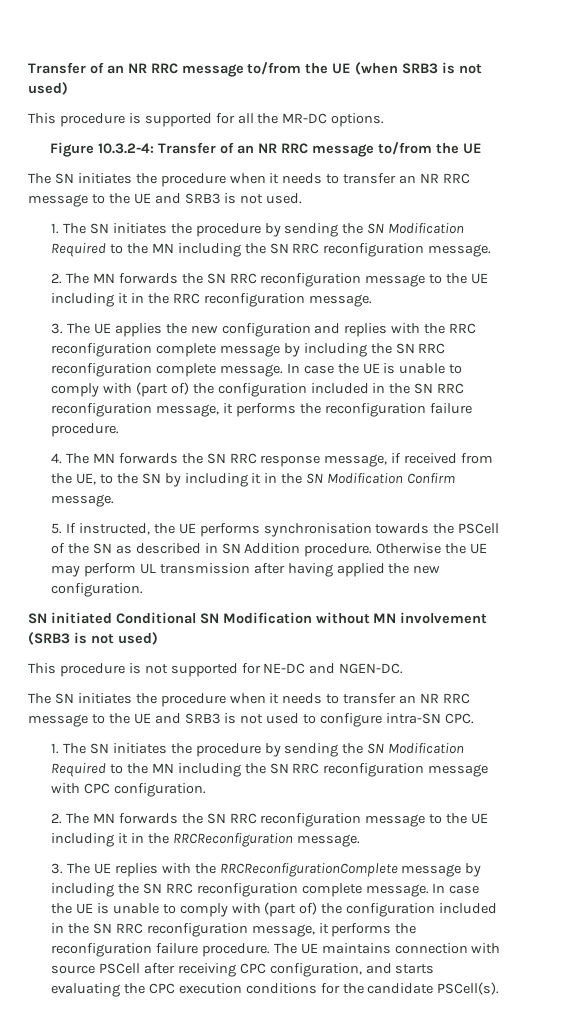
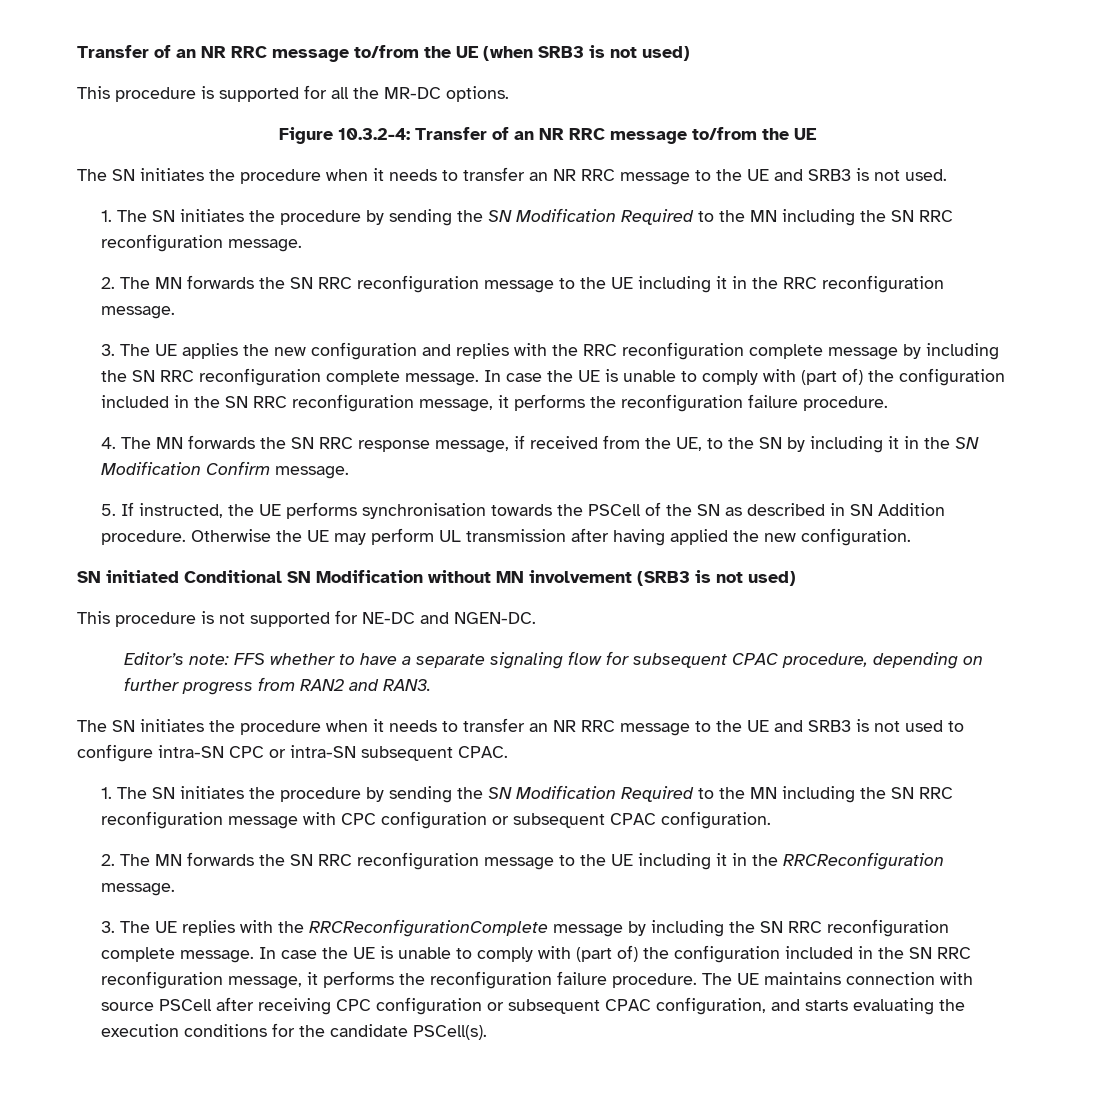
+ Editor’s note: FFS whether to have a separate signaling flow for subsequent CPAC procedure, depending on further progress from RAN2 and RAN3.
- The SN initiates the procedure when it needs to transfer an NR RRC message to the UE and SRB3 is not used to configure intra-SN CPC.
+ The SN initiates the procedure when it needs to transfer an NR RRC message to the UE and SRB3 is not used to configure intra-SN CPC or intra-SN subsequent CPAC.
- 1. The SN initiates the procedure by sending the SN Modification Required to the MN including the SN RRC reconfiguration message with CPC configuration.
+ 1. The SN initiates the procedure by sending the SN Modification Required to the MN including the SN RRC reconfiguration message with CPC configuration or subsequent CPAC configuration.
- The UE maintains connection with source PSCell after receiving CPC configuration, and starts evaluating the CPC execution conditions for the candidate PSCell(s).
+ The UE maintains connection with source PSCell after receiving CPC configuration or subsequent CPAC configuration, and starts evaluating the execution conditions for the candidate PSCell(s).

